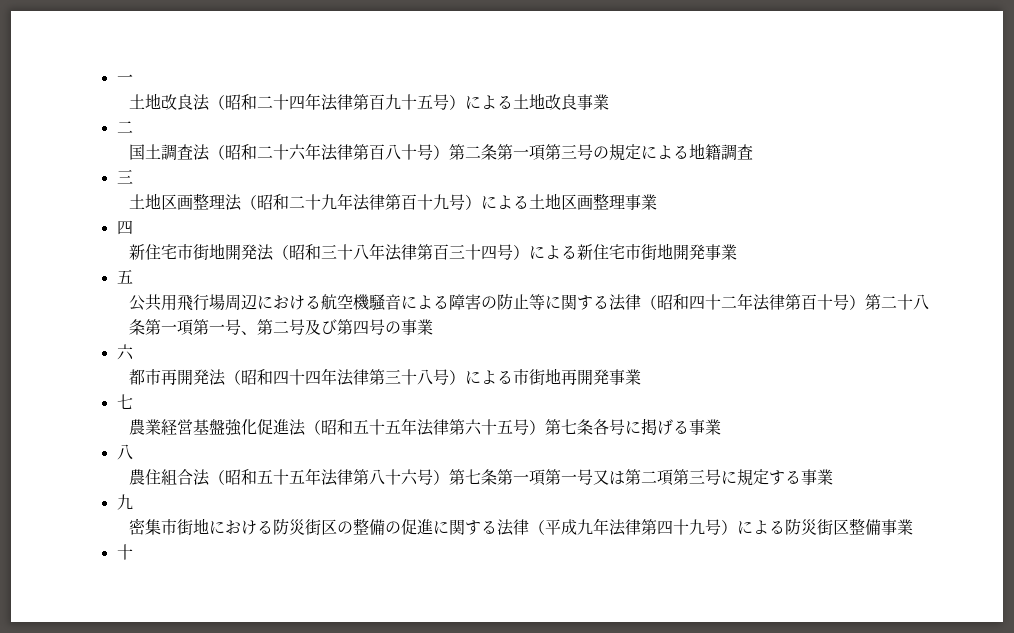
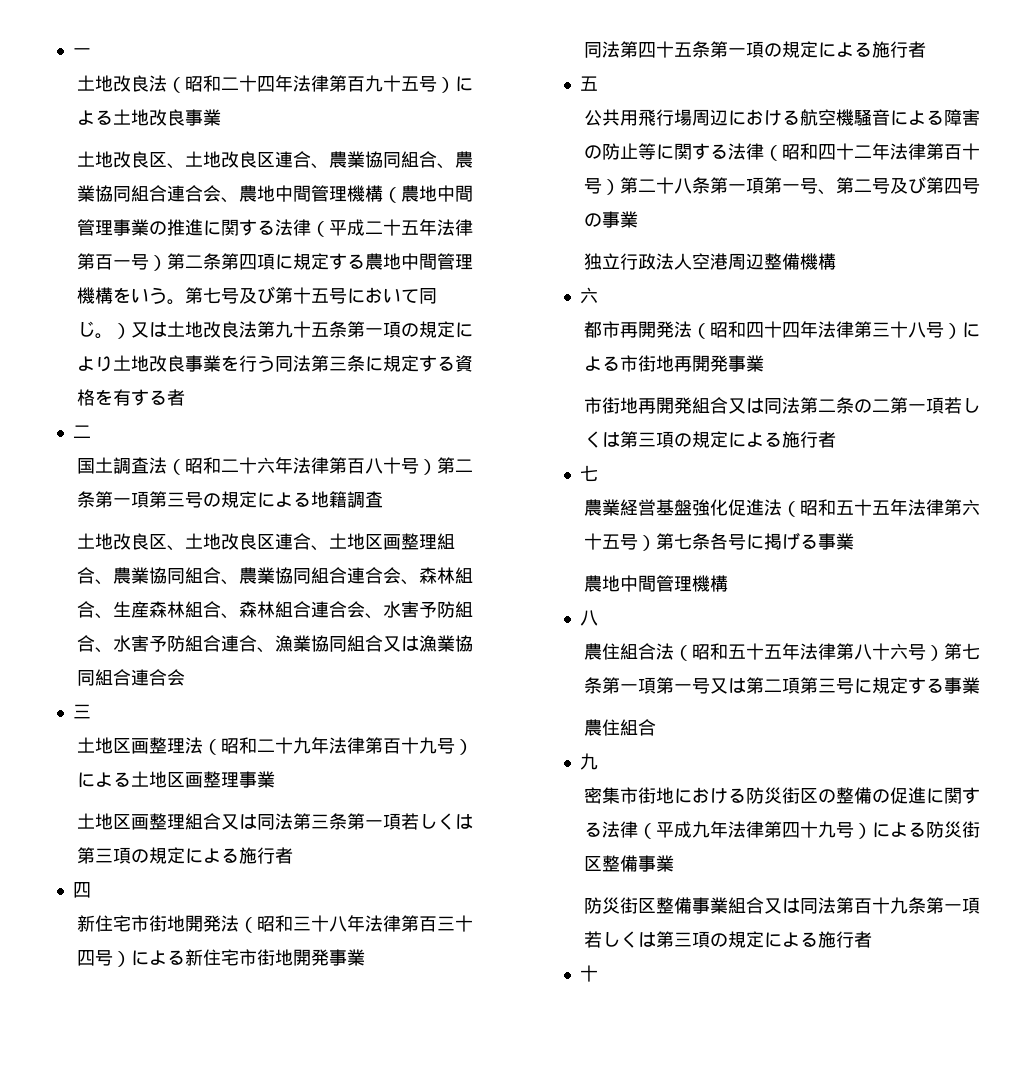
+ 土地改良区、土地改良区連合、農業協同組合、農業協同組合連合会、農地中間管理機構（農地中間管理事業の推進に関する法律（平成二十五年法律第百一号）第二条第四項に規定する農地中間管理機構をいう。第七号及び第十五号において同じ。）又は土地改良法第九十五条第一項の規定により土地改良事業を行う同法第三条に規定する資格を有する者
+ 土地改良区、土地改良区連合、土地区画整理組合、農業協同組合、農業協同組合連合会、森林組合、生産森林組合、森林組合連合会、水害予防組合、水害予防組合連合、漁業協同組合又は漁業協同組合連合会
+ 土地区画整理組合又は同法第三条第一項若しくは第三項の規定による施行者
+ 同法第四十五条第一項の規定による施行者
+ 独立行政法人空港周辺整備機構
+ 市街地再開発組合又は同法第二条の二第一項若しくは第三項の規定による施行者
  農業経営基盤強化促進法（昭和五十五年法律第六十五号）第七条各号に掲げる事業
+ 農地中間管理機構
  農住組合法（昭和五十五年法律第八十六号）第七条第一項第一号又は第二項第三号に規定する事業
+ 農住組合
+ 防災街区整備事業組合又は同法第百十九条第一項若しくは第三項の規定による施行者

